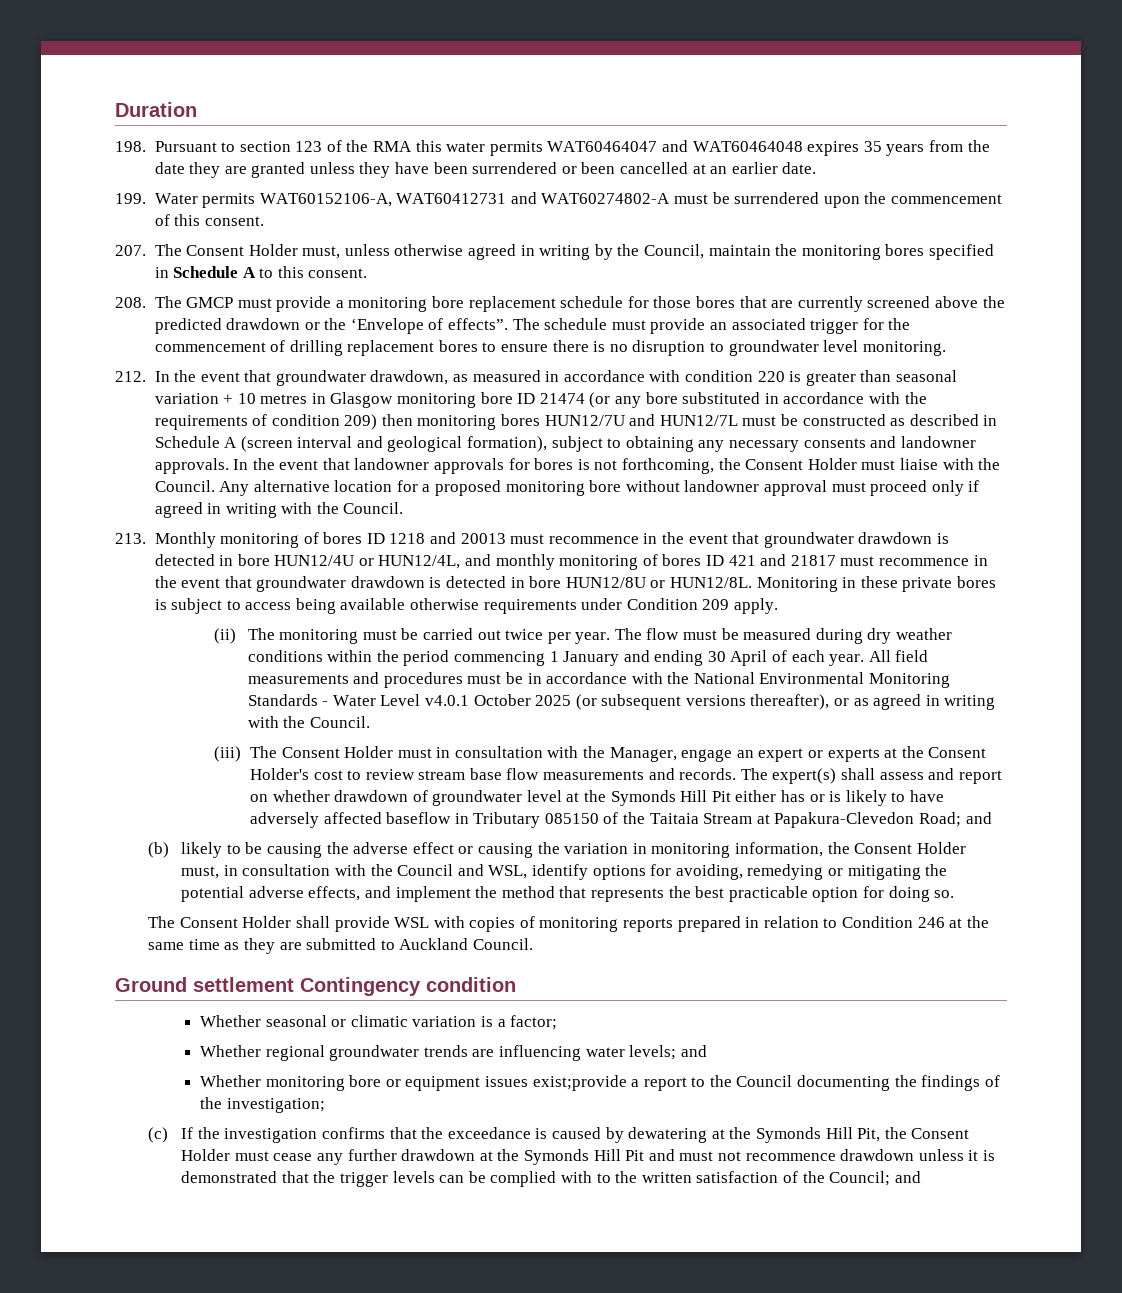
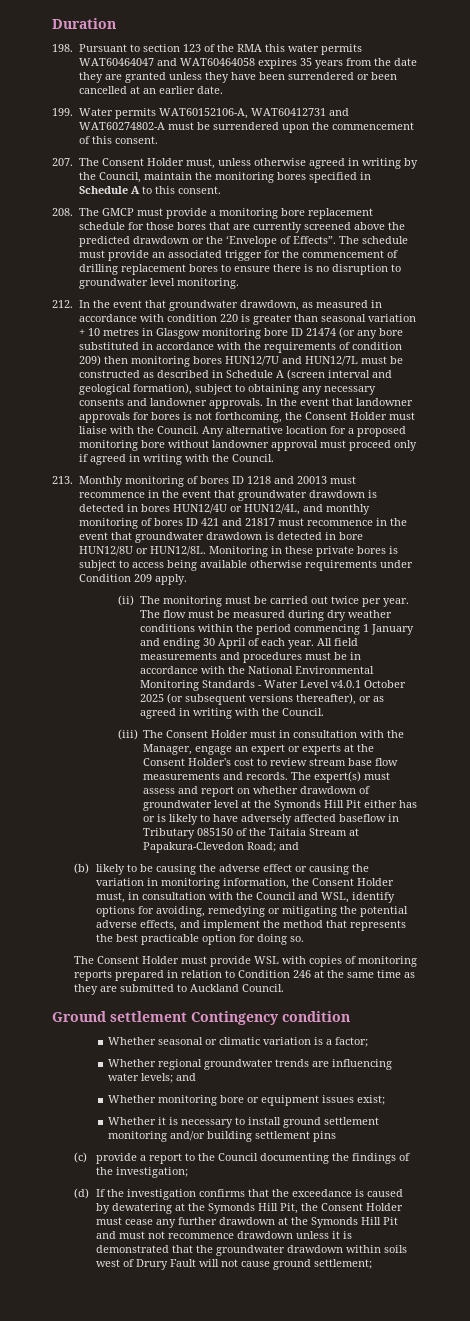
- 198. Pursuant to section 123 of the RMA this water permits WAT60464047 and WAT60464048 expires 35 years from the date they are granted unless they have been surrendered or been cancelled at an earlier date.
+ 198. Pursuant to section 123 of the RMA this water permits WAT60464047 and WAT60464058 expires 35 years from the date they are granted unless they have been surrendered or been cancelled at an earlier date.
- 208. The GMCP must provide a monitoring bore replacement schedule for those bores that are currently screened above the predicted drawdown or the ‘Envelope of effects”.
+ 208. The GMCP must provide a monitoring bore replacement schedule for those bores that are currently screened above the predicted drawdown or the ‘Envelope of Effects”.
- 213. Monthly monitoring of bores ID 1218 and 20013 must recommence in the event that groundwater drawdown is detected in bore HUN12/4U or HUN12/4L, and monthly monitoring of bores ID 421 and 21817 must recommence in the event that groundwater drawdown is detected in bore HUN12/8U or HUN12/8L.
+ 213. Monthly monitoring of bores ID 1218 and 20013 must recommence in the event that groundwater drawdown is detected in bores HUN12/4U or HUN12/4L, and monthly monitoring of bores ID 421 and 21817 must recommence in the event that groundwater drawdown is detected in bore HUN12/8U or HUN12/8L.
- The expert(s) shall assess and report on whether drawdown of groundwater level at the Symonds Hill Pit either has or is likely to have adversely affected baseflow in Tributary 085150 of the Taitaia Stream at Papakura-Clevedon Road; and
+ The expert(s) must assess and report on whether drawdown of groundwater level at the Symonds Hill Pit either has or is likely to have adversely affected baseflow in Tributary 085150 of the Taitaia Stream at Papakura-Clevedon Road; and
- The Consent Holder shall provide WSL with copies of monitoring reports prepared in relation to Condition 246 at the same time as they are submitted to Auckland Council.
+ The Consent Holder must provide WSL with copies of monitoring reports prepared in relation to Condition 246 at the same time as they are submitted to Auckland Council.
- Whether monitoring bore or equipment issues exist;provide a report to the Council documenting the findings of the investigation;
+ Whether monitoring bore or equipment issues exist;
+ Whether it is necessary to install ground settlement monitoring and/or building settlement pins
+ (c) provide a report to the Council documenting the findings of the investigation;
- (c) If the investigation confirms that the exceedance is caused by dewatering at the Symonds Hill Pit, the Consent Holder must cease any further drawdown at the Symonds Hill Pit and must not recommence drawdown unless it is demonstrated that the trigger levels can be complied with to the written satisfaction of the Council; and
+ (d) If the investigation confirms that the exceedance is caused by dewatering at the Symonds Hill Pit, the Consent Holder must cease any further drawdown at the Symonds Hill Pit and must not recommence drawdown unless it is demonstrated that the groundwater drawdown within soils west of Drury Fault will not cause ground settlement;

